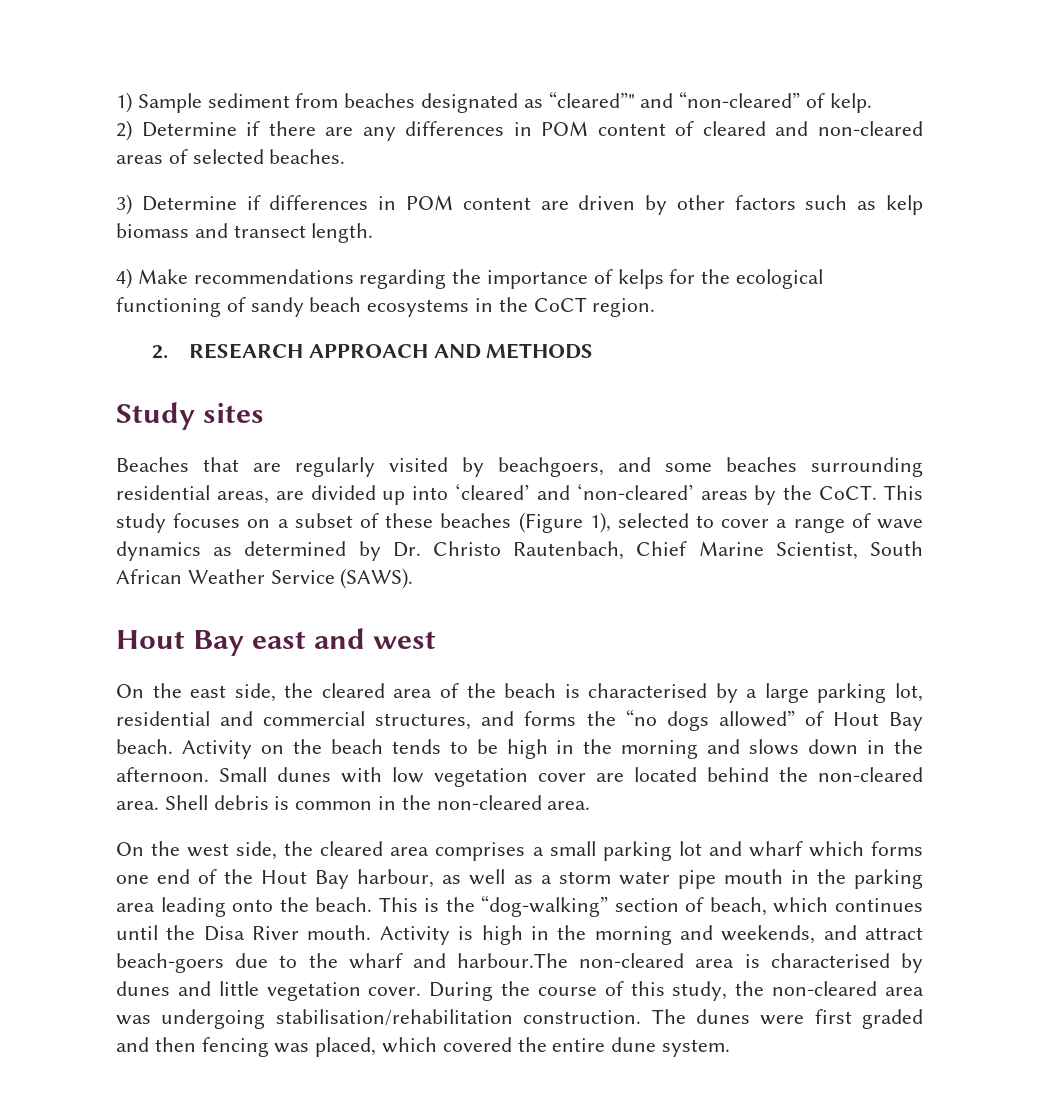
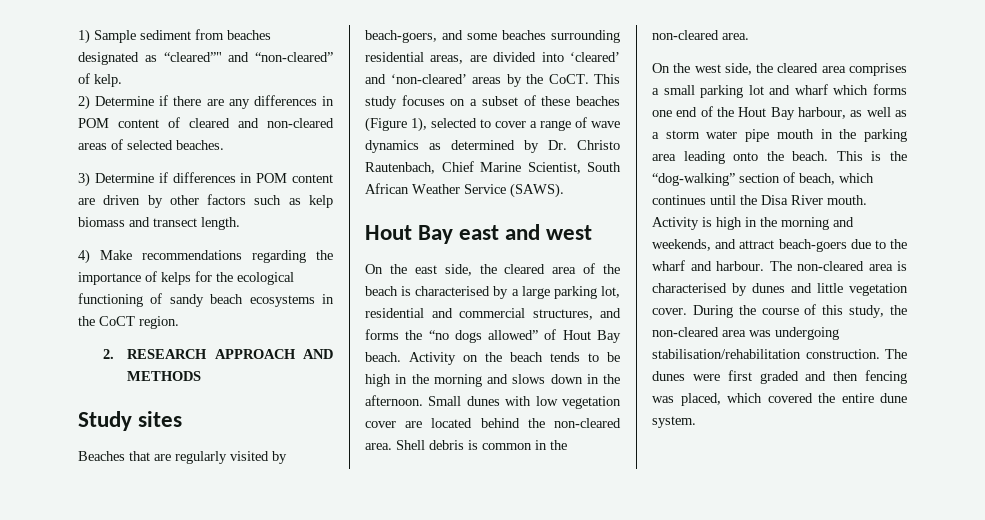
- Beaches that are regularly visited by beachgoers, and some beaches surrounding residential areas, are divided up into ‘cleared’ and ‘non-cleared’ areas by the CoCT.
+ Beaches that are regularly visited by beach-goers, and some beaches surrounding residential areas, are divided into ‘cleared’ and ‘non-cleared’ areas by the CoCT.
- Activity is high in the morning and weekends, and attract beach-goers due to the wharf and harbour.The non-cleared area is characterised by dunes and little vegetation cover.
+ Activity is high in the morning and weekends, and attract beach-goers due to the wharf and harbour. The non-cleared area is characterised by dunes and little vegetation cover.

